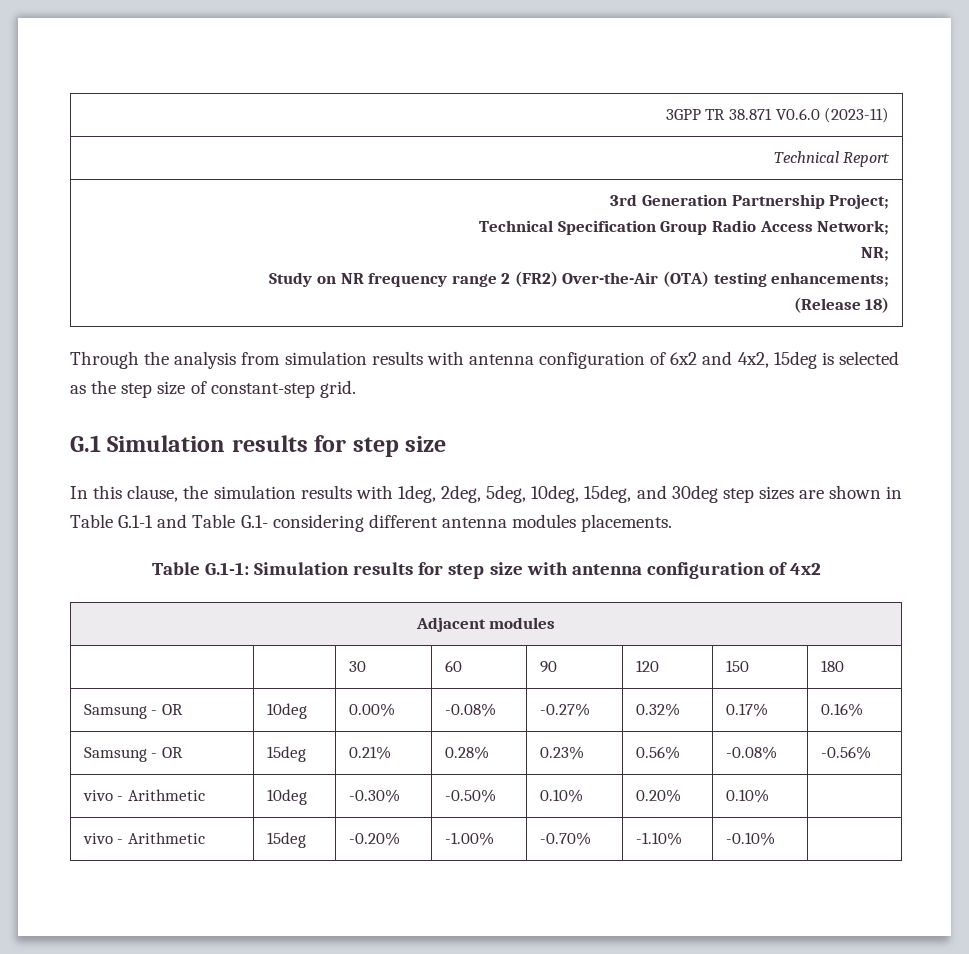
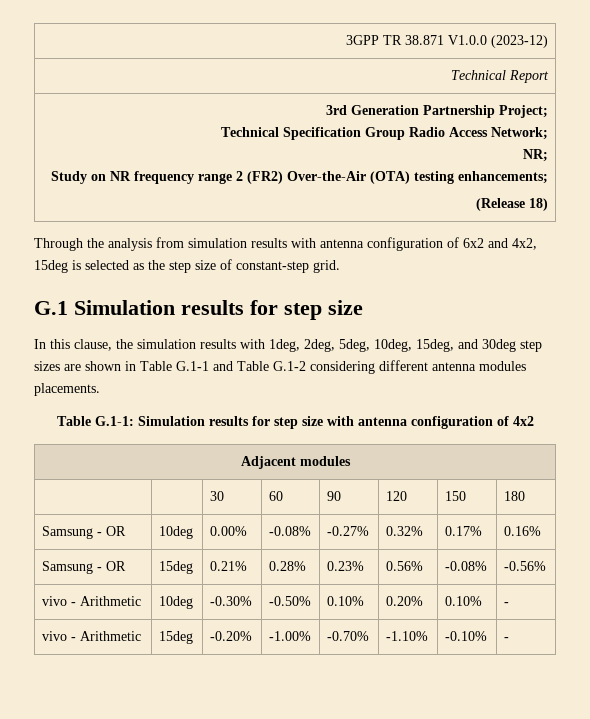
- 3GPP TR 38.871 V0.6.0 (2023-11)
+ 3GPP TR 38.871 V1.0.0 (2023-12)
- In this clause, the simulation results with 1deg, 2deg, 5deg, 10deg, 15deg, and 30deg step sizes are shown in Table G.1-1 and Table G.1- considering different antenna modules placements.
+ In this clause, the simulation results with 1deg, 2deg, 5deg, 10deg, 15deg, and 30deg step sizes are shown in Table G.1-1 and Table G.1-2 considering different antenna modules placements.
- vivo - Arithmetic | 10deg | -0.30% | -0.50% | 0.10% | 0.20% | 0.10% |
+ vivo - Arithmetic | 10deg | -0.30% | -0.50% | 0.10% | 0.20% | 0.10% | -
- vivo - Arithmetic | 15deg | -0.20% | -1.00% | -0.70% | -1.10% | -0.10% |
+ vivo - Arithmetic | 15deg | -0.20% | -1.00% | -0.70% | -1.10% | -0.10% | -

